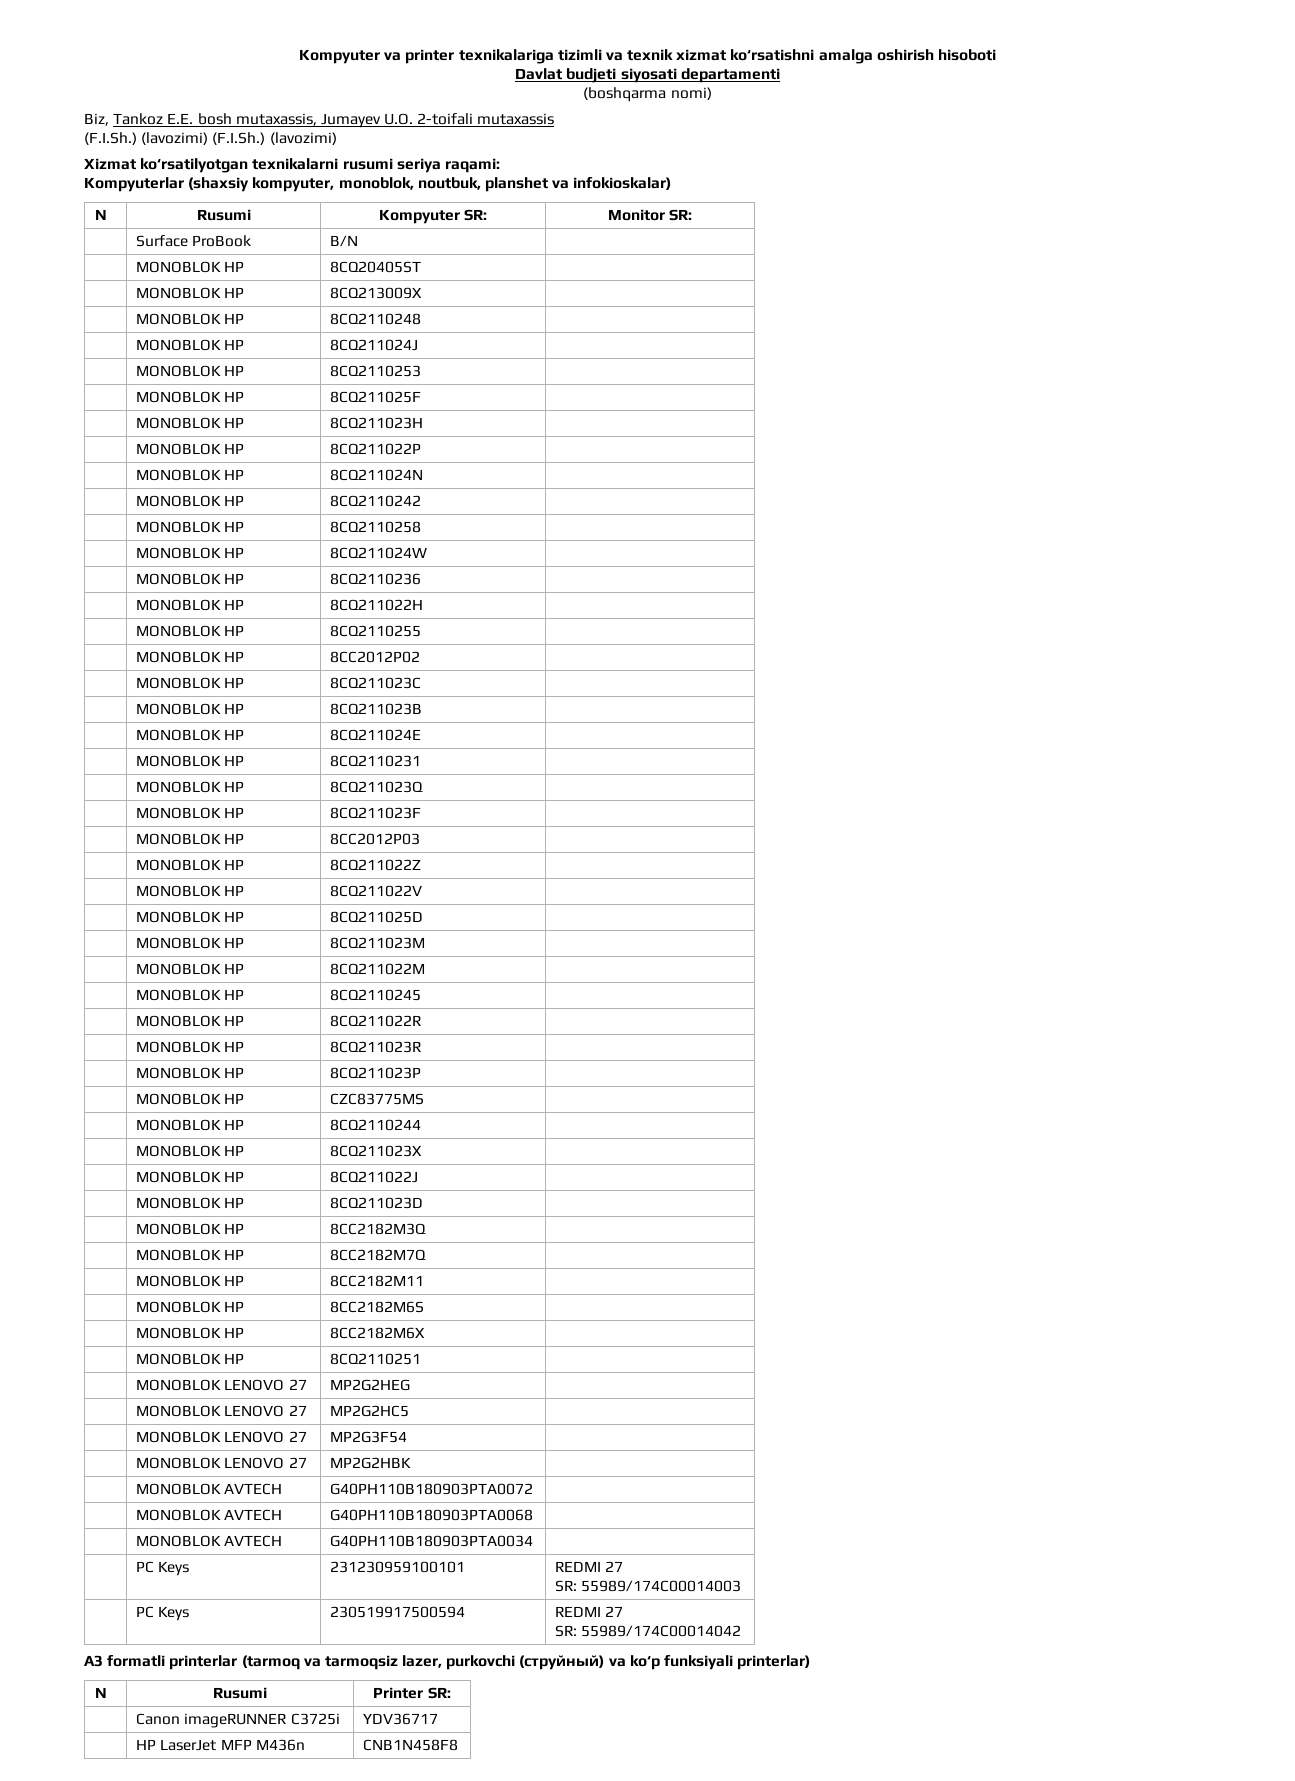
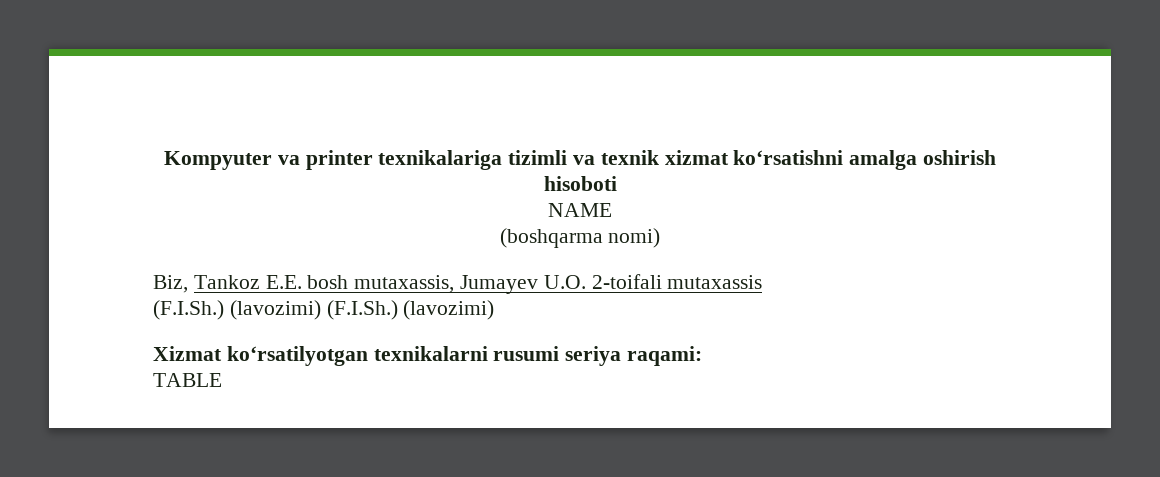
- Davlat budjeti siyosati departamenti
+ NAME
- Kompyuterlar (shaxsiy kompyuter, monoblok, noutbuk, planshet va infokioskalar)
- № | Rusumi | Kompyuter SR: | Monitor SR:
- | Surface ProBook | B/N |
- | MONOBLOK HP | 8CQ20405ST |
- | MONOBLOK HP | 8CQ213009X |
- | MONOBLOK HP | 8CQ2110248 |
- | MONOBLOK HP | 8CQ211024J |
- | MONOBLOK HP | 8CQ2110253 |
- | MONOBLOK HP | 8CQ211025F |
- | MONOBLOK HP | 8CQ211023H |
- | MONOBLOK HP | 8CQ211022P |
- | MONOBLOK HP | 8CQ211024N |
- | MONOBLOK HP | 8CQ2110242 |
- | MONOBLOK HP | 8CQ2110258 |
- | MONOBLOK HP | 8CQ211024W |
- | MONOBLOK HP | 8CQ2110236 |
- | MONOBLOK HP | 8CQ211022H |
- | MONOBLOK HP | 8CQ2110255 |
- | MONOBLOK HP | 8CC2012P02 |
- | MONOBLOK HP | 8CQ211023C |
- | MONOBLOK HP | 8CQ211023B |
- | MONOBLOK HP | 8CQ211024E |
- | MONOBLOK HP | 8CQ2110231 |
- | MONOBLOK HP | 8CQ211023Q |
- | MONOBLOK HP | 8CQ211023F |
- | MONOBLOK HP | 8CC2012P03 |
- | MONOBLOK HP | 8CQ211022Z |
- | MONOBLOK HP | 8CQ211022V |
- | MONOBLOK HP | 8CQ211025D |
- | MONOBLOK HP | 8CQ211023M |
- | MONOBLOK HP | 8CQ211022M |
- | MONOBLOK HP | 8CQ2110245 |
- | MONOBLOK HP | 8CQ211022R |
- | MONOBLOK HP | 8CQ211023R |
- | MONOBLOK HP | 8CQ211023P |
- | MONOBLOK HP | CZC83775MS |
- | MONOBLOK HP | 8CQ2110244 |
- | MONOBLOK HP | 8CQ211023X |
- | MONOBLOK HP | 8CQ211022J |
- | MONOBLOK HP | 8CQ211023D |
- | MONOBLOK HP | 8CC2182M3Q |
- | MONOBLOK HP | 8CC2182M7Q |
- | MONOBLOK HP | 8CC2182M11 |
- | MONOBLOK HP | 8CC2182M6S |
- | MONOBLOK HP | 8CC2182M6X |
- | MONOBLOK HP | 8CQ2110251 |
- | MONOBLOK LENOVO 27 | MP2G2HEG |
- | MONOBLOK LENOVO 27 | MP2G2HC5 |
- | MONOBLOK LENOVO 27 | MP2G3F54 |
- | MONOBLOK LENOVO 27 | MP2G2HBK |
- | MONOBLOK AVTECH | G40PH110B180903PTA0072 |
- | MONOBLOK AVTECH | G40PH110B180903PTA0068 |
- | MONOBLOK AVTECH | G40PH110B180903PTA0034 |
- | PC Keys | 231230959100101 | REDMI 27
- SR: 55989/174C00014003
- | PC Keys | 230519917500594 | REDMI 27
- SR: 55989/174C00014042
- A3 formatli printerlar (tarmoq va tarmoqsiz lazer, purkovchi (струйный) va ko‘p funksiyali printerlar)
- № | Rusumi | Printer SR:
- | Canon imageRUNNER C3725i | YDV36717
- | HP LaserJet MFP M436n | CNB1N458F8
+ TABLE

